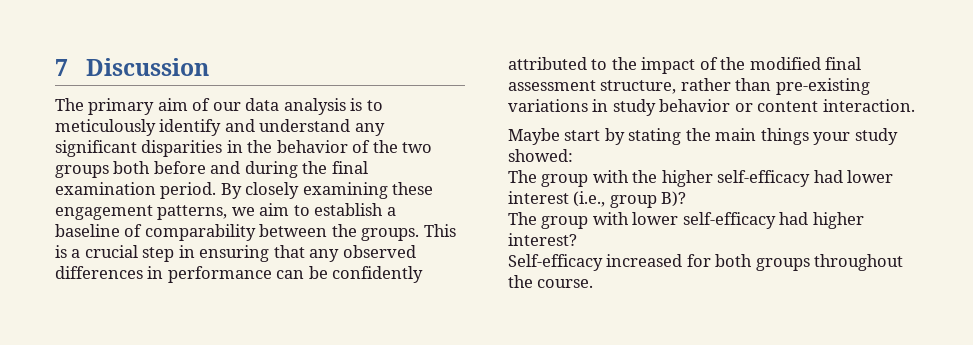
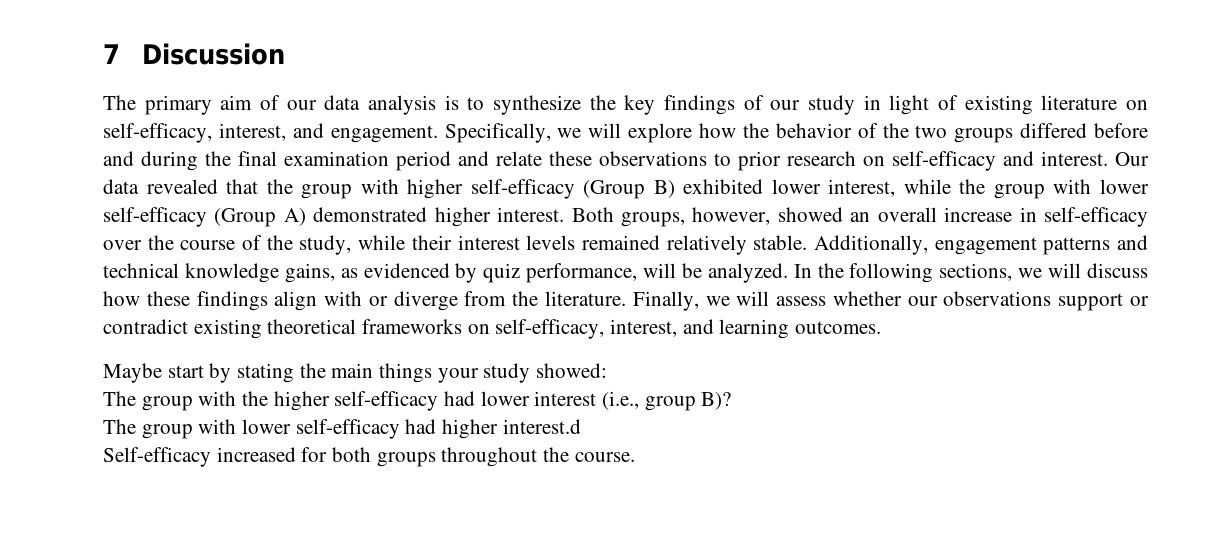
- The primary aim of our data analysis is to meticulously identify and understand any significant disparities in the behavior of the two groups both before and during the final examination period. By closely examining these engagement patterns, we aim to establish a baseline of comparability between the groups. This is a crucial step in ensuring that any observed differences in performance can be confidently attributed to the impact of the modified final assessment structure, rather than pre-existing variations in study behavior or content interaction.
+ The primary aim of our data analysis is to synthesize the key findings of our study in light of existing literature on self-efficacy, interest, and engagement. Specifically, we will explore how the behavior of the two groups differed before and during the final examination period and relate these observations to prior research on self-efficacy and interest. Our data revealed that the group with higher self-efficacy (Group B) exhibited lower interest, while the group with lower self-efficacy (Group A) demonstrated higher interest. Both groups, however, showed an overall increase in self-efficacy over the course of the study, while their interest levels remained relatively stable. Additionally, engagement patterns and technical knowledge gains, as evidenced by quiz performance, will be analyzed. In the following sections, we will discuss how these findings align with or diverge from the literature. Finally, we will assess whether our observations support or contradict existing theoretical frameworks on self-efficacy, interest, and learning outcomes.
- The group with lower self-efficacy had higher interest?
+ The group with lower self-efficacy had higher interest.d

